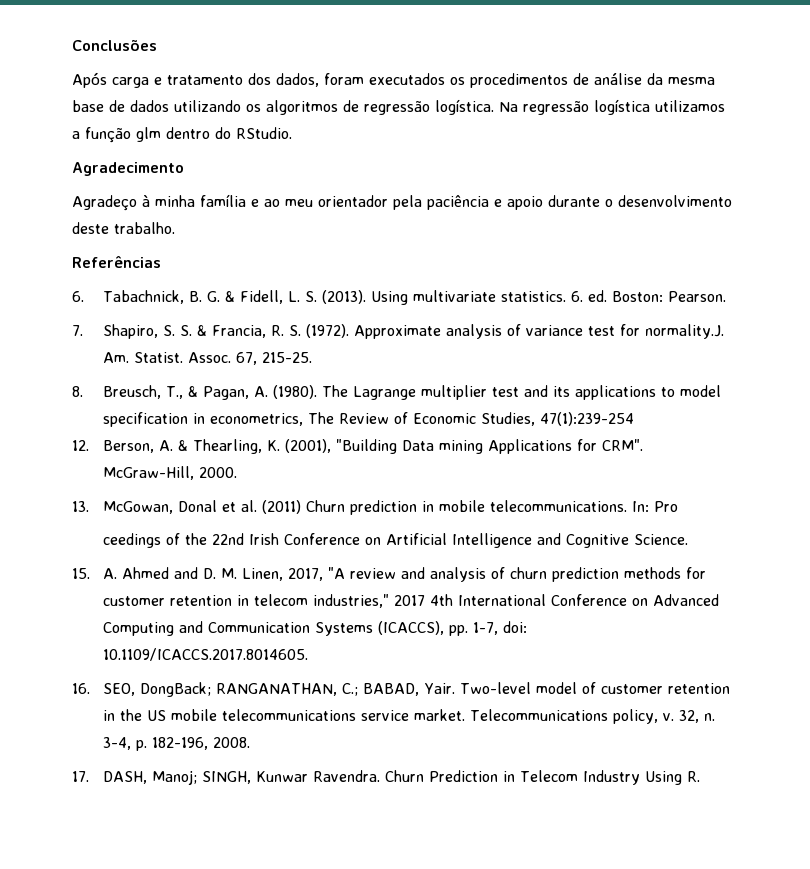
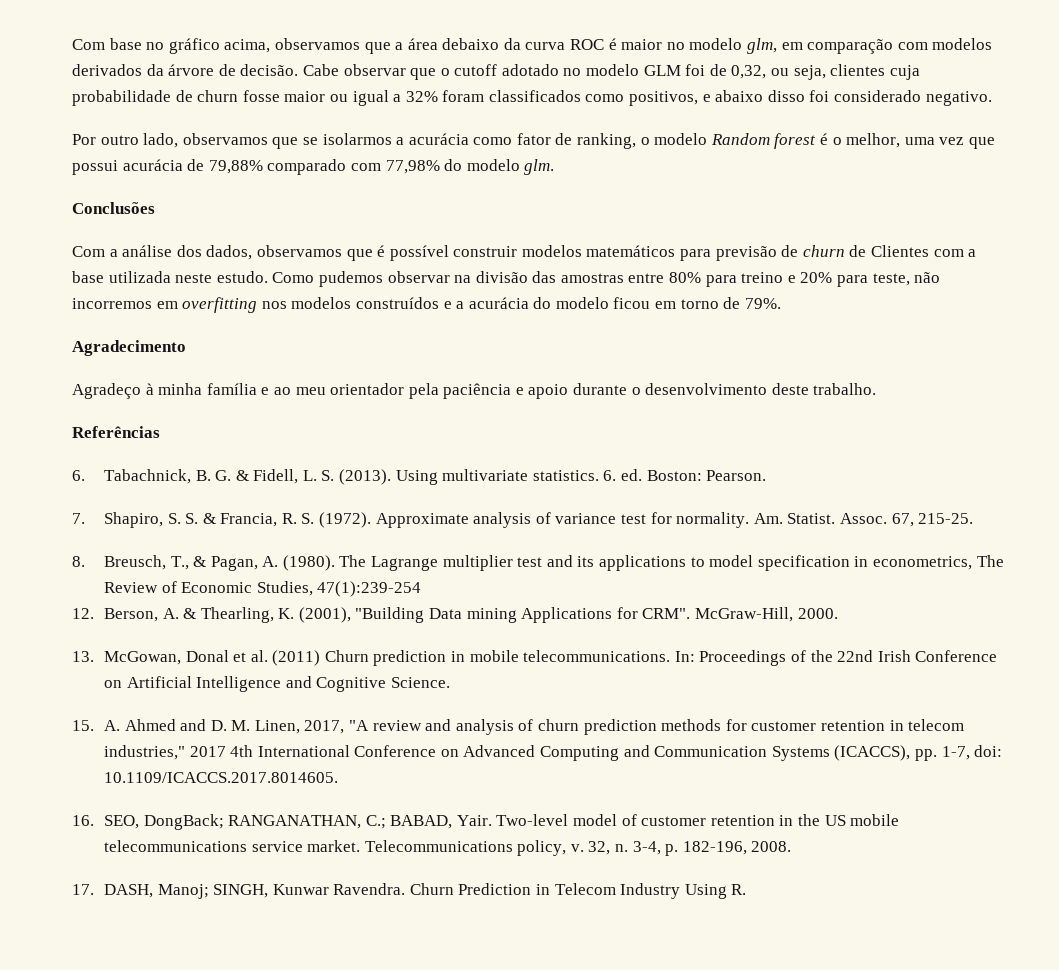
+ Com base no gráfico acima, observamos que a área debaixo da curva ROC é maior no modelo glm, em comparação com modelos derivados da árvore de decisão. Cabe observar que o cutoff adotado no modelo GLM foi de 0,32, ou seja, clientes cuja probabilidade de churn fosse maior ou igual a 32% foram classificados como positivos, e abaixo disso foi considerado negativo.
+ Por outro lado, observamos que se isolarmos a acurácia como fator de ranking, o modelo Random forest é o melhor, uma vez que possui acurácia de 79,88% comparado com 77,98% do modelo glm.
  Conclusões
- Após carga e tratamento dos dados, foram executados os procedimentos de análise da mesma base de dados utilizando os algoritmos de regressão logística. Na regressão logística utilizamos a função glm dentro do RStudio.
+ Com a análise dos dados, observamos que é possível construir modelos matemáticos para previsão de churn de Clientes com a base utilizada neste estudo. Como pudemos observar na divisão das amostras entre 80% para treino e 20% para teste, não incorremos em overfitting nos modelos construídos e a acurácia do modelo ficou em torno de 79%.
- Approximate analysis of variance test for normality.J. Am. Statist.
+ Approximate analysis of variance test for normality. Am. Statist.
- In: Pro
- ceedings of the 22nd Irish Conference on Artificial Intelligence and Cognitive Science.
+ In: Proceedings of the 22nd Irish Conference on Artificial Intelligence and Cognitive Science.

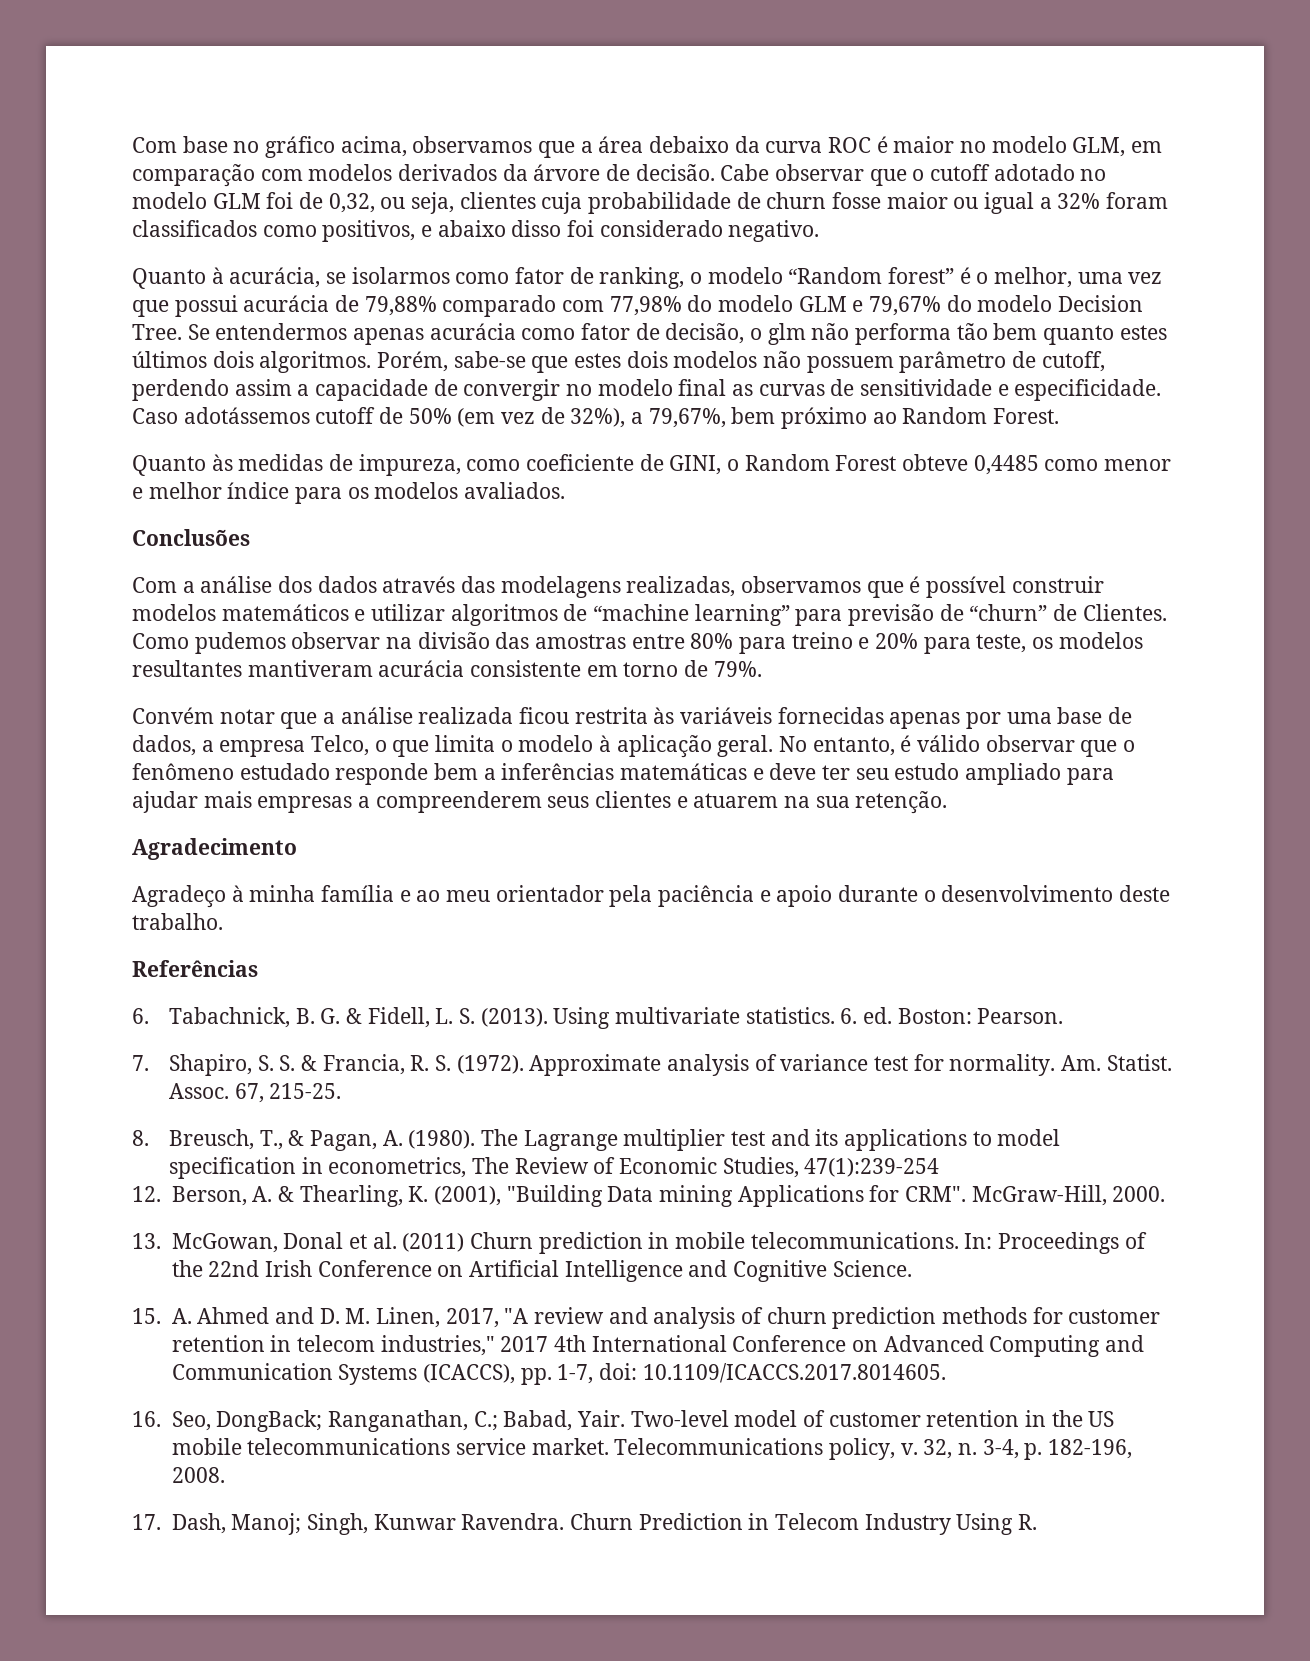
- Com base no gráfico acima, observamos que a área debaixo da curva ROC é maior no modelo glm, em comparação com modelos derivados da árvore de decisão.
+ Com base no gráfico acima, observamos que a área debaixo da curva ROC é maior no modelo GLM, em comparação com modelos derivados da árvore de decisão.
- Por outro lado, observamos que se isolarmos a acurácia como fator de ranking, o modelo Random forest é o melhor, uma vez que possui acurácia de 79,88% comparado com 77,98% do modelo glm.
+ Quanto à acurácia, se isolarmos como fator de ranking, o modelo “Random forest” é o melhor, uma vez que possui acurácia de 79,88% comparado com 77,98% do modelo GLM e 79,67% do modelo Decision Tree. Se entendermos apenas acurácia como fator de decisão, o glm não performa tão bem quanto estes últimos dois algoritmos. Porém, sabe-se que estes dois modelos não possuem parâmetro de cutoff, perdendo assim a capacidade de convergir no modelo final as curvas de sensitividade e especificidade. Caso adotássemos cutoff de 50% (em vez de 32%), a 79,67%, bem próximo ao Random Forest.
+ Quanto às medidas de impureza, como coeficiente de GINI, o Random Forest obteve 0,4485 como menor e melhor índice para os modelos avaliados.
- Com a análise dos dados, observamos que é possível construir modelos matemáticos para previsão de churn de Clientes com a base utilizada neste estudo.
+ Com a análise dos dados através das modelagens realizadas, observamos que é possível construir modelos matemáticos e utilizar algoritmos de “machine learning” para previsão de “churn” de Clientes.
- Como pudemos observar na divisão das amostras entre 80% para treino e 20% para teste, não incorremos em overfitting nos modelos construídos e a acurácia do modelo ficou em torno de 79%.
+ Como pudemos observar na divisão das amostras entre 80% para treino e 20% para teste, os modelos resultantes mantiveram acurácia consistente em torno de 79%.
+ Convém notar que a análise realizada ficou restrita às variáveis fornecidas apenas por uma base de dados, a empresa Telco, o que limita o modelo à aplicação geral. No entanto, é válido observar que o fenômeno estudado responde bem a inferências matemáticas e deve ter seu estudo ampliado para ajudar mais empresas a compreenderem seus clientes e atuarem na sua retenção.
- 16. SEO, DongBack; RANGANATHAN, C.; BABAD, Yair.
+ 16. Seo, DongBack; Ranganathan, C.; Babad, Yair.
- 17. DASH, Manoj; SINGH, Kunwar Ravendra.
+ 17. Dash, Manoj; Singh, Kunwar Ravendra.

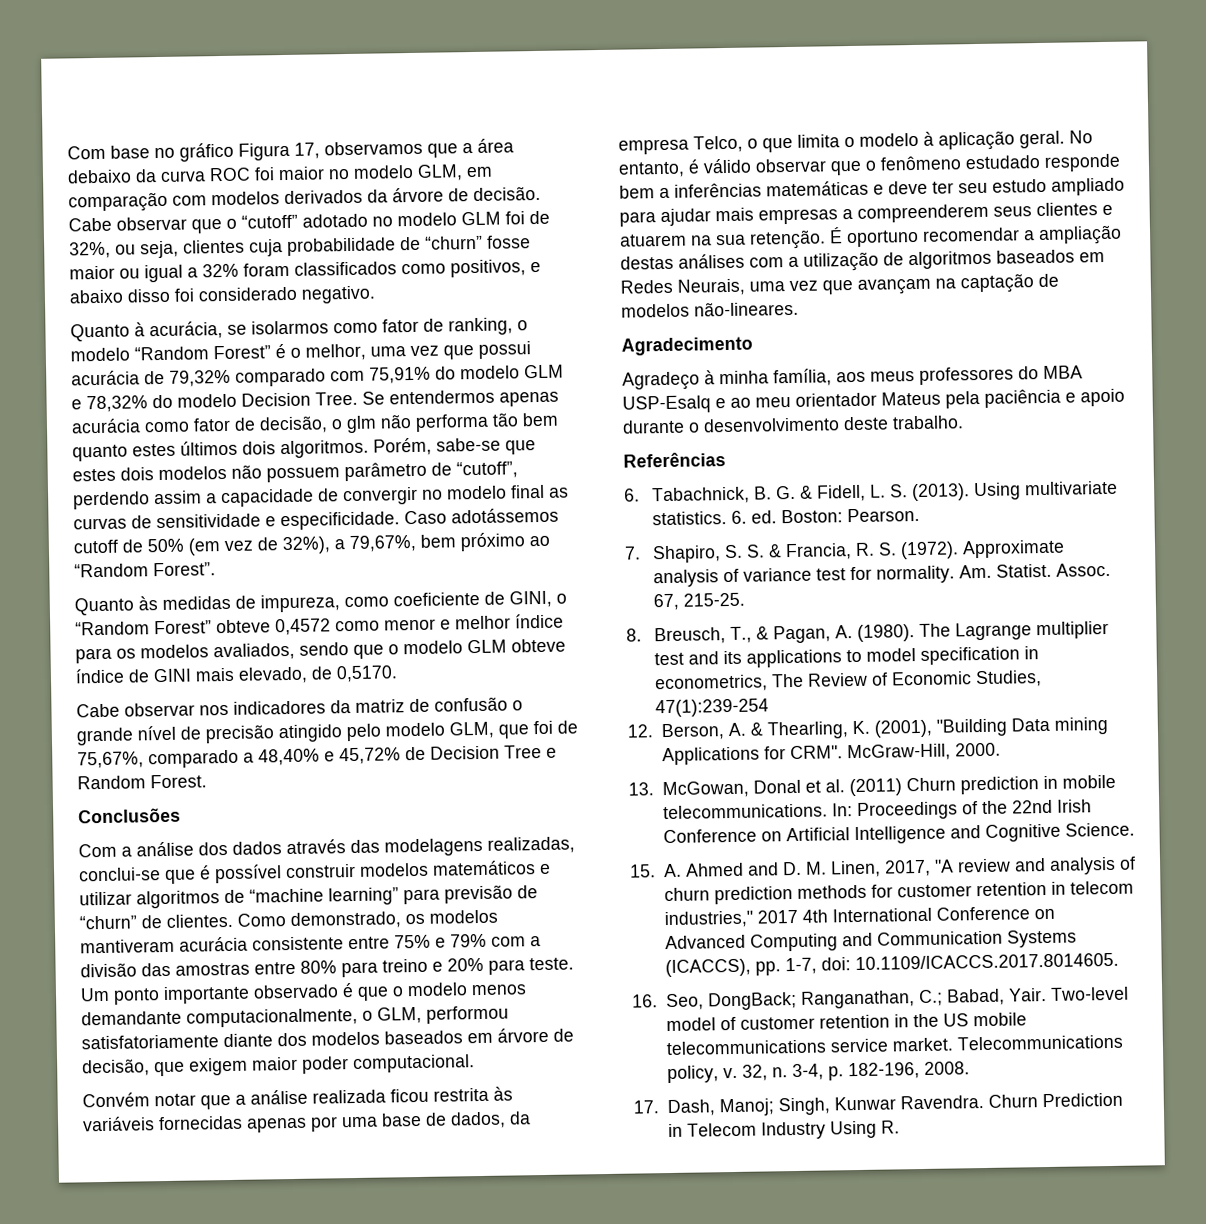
- Com base no gráfico acima, observamos que a área debaixo da curva ROC é maior no modelo GLM, em comparação com modelos derivados da árvore de decisão.
+ Com base no gráfico Figura 17, observamos que a área debaixo da curva ROC foi maior no modelo GLM, em comparação com modelos derivados da árvore de decisão.
- Cabe observar que o cutoff adotado no modelo GLM foi de 0,32, ou seja, clientes cuja probabilidade de churn fosse maior ou igual a 32% foram classificados como positivos, e abaixo disso foi considerado negativo.
+ Cabe observar que o “cutoff” adotado no modelo GLM foi de 32%, ou seja, clientes cuja probabilidade de “churn” fosse maior ou igual a 32% foram classificados como positivos, e abaixo disso foi considerado negativo.
- Quanto à acurácia, se isolarmos como fator de ranking, o modelo “Random forest” é o melhor, uma vez que possui acurácia de 79,88% comparado com 77,98% do modelo GLM e 79,67% do modelo Decision Tree.
+ Quanto à acurácia, se isolarmos como fator de ranking, o modelo “Random Forest” é o melhor, uma vez que possui acurácia de 79,32% comparado com 75,91% do modelo GLM e 78,32% do modelo Decision Tree.
- Porém, sabe-se que estes dois modelos não possuem parâmetro de cutoff, perdendo assim a capacidade de convergir no modelo final as curvas de sensitividade e especificidade.
+ Porém, sabe-se que estes dois modelos não possuem parâmetro de “cutoff”, perdendo assim a capacidade de convergir no modelo final as curvas de sensitividade e especificidade.
- Caso adotássemos cutoff de 50% (em vez de 32%), a 79,67%, bem próximo ao Random Forest.
+ Caso adotássemos cutoff de 50% (em vez de 32%), a 79,67%, bem próximo ao “Random Forest”.
- Quanto às medidas de impureza, como coeficiente de GINI, o Random Forest obteve 0,4485 como menor e melhor índice para os modelos avaliados.
+ Quanto às medidas de impureza, como coeficiente de GINI, o “Random Forest” obteve 0,4572 como menor e melhor índice para os modelos avaliados, sendo que o modelo GLM obteve índice de GINI mais elevado, de 0,5170.
+ Cabe observar nos indicadores da matriz de confusão o grande nível de precisão atingido pelo modelo GLM, que foi de 75,67%, comparado a 48,40% e 45,72% de Decision Tree e Random Forest.
- Com a análise dos dados através das modelagens realizadas, observamos que é possível construir modelos matemáticos e utilizar algoritmos de “machine learning” para previsão de “churn” de Clientes. Como pudemos observar na divisão das amostras entre 80% para treino e 20% para teste, os modelos resultantes mantiveram acurácia consistente em torno de 79%.
+ Com a análise dos dados através das modelagens realizadas, conclui-se que é possível construir modelos matemáticos e utilizar algoritmos de “machine learning” para previsão de “churn” de clientes. Como demonstrado, os modelos mantiveram acurácia consistente entre 75% e 79% com a divisão das amostras entre 80% para treino e 20% para teste. Um ponto importante observado é que o modelo menos demandante computacionalmente, o GLM, performou satisfatoriamente diante dos modelos baseados em árvore de decisão, que exigem maior poder computacional.
- Convém notar que a análise realizada ficou restrita às variáveis fornecidas apenas por uma base de dados, a empresa Telco, o que limita o modelo à aplicação geral.
+ Convém notar que a análise realizada ficou restrita às variáveis fornecidas apenas por uma base de dados, da empresa Telco, o que limita o modelo à aplicação geral.
- No entanto, é válido observar que o fenômeno estudado responde bem a inferências matemáticas e deve ter seu estudo ampliado para ajudar mais empresas a compreenderem seus clientes e atuarem na sua retenção.
+ No entanto, é válido observar que o fenômeno estudado responde bem a inferências matemáticas e deve ter seu estudo ampliado para ajudar mais empresas a compreenderem seus clientes e atuarem na sua retenção. É oportuno recomendar a ampliação destas análises com a utilização de algoritmos baseados em Redes Neurais, uma vez que avançam na captação de modelos não-lineares.
  Agradecimento
- Agradeço à minha família e ao meu orientador pela paciência e apoio durante o desenvolvimento deste trabalho.
+ Agradeço à minha família, aos meus professores do MBA USP-Esalq e ao meu orientador Mateus pela paciência e apoio durante o desenvolvimento deste trabalho.

